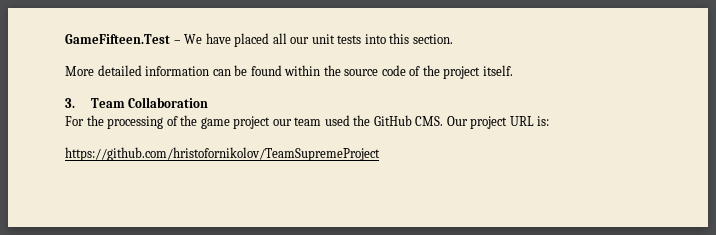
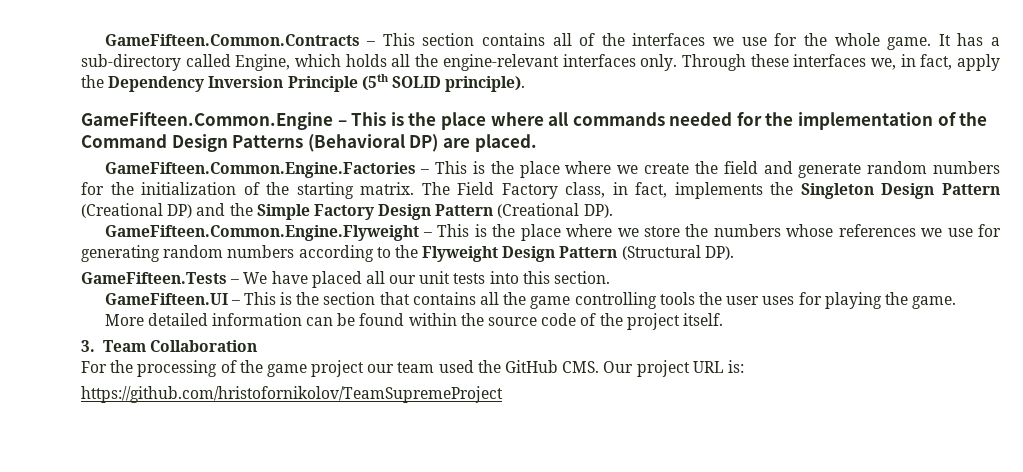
- GameFifteen.Test – We have placed all our unit tests into this section.
+ GameFifteen.Common.Contracts – This section contains all of the interfaces we use for the whole game. It has a sub-directory called Engine, which holds all the engine-relevant interfaces only. Through these interfaces we, in fact, apply the Dependency Inversion Principle (5th SOLID principle).
+ GameFifteen.Common.Engine – This is the place where all commands needed for the implementation of the Command Design Patterns (Behavioral DP) are placed.
+ GameFifteen.Common.Engine.Factories – This is the place where we create the field and generate random numbers for the initialization of the starting matrix. The Field Factory class, in fact, implements the Singleton Design Pattern (Creational DP) and the Simple Factory Design Pattern (Creational DP).
+ GameFifteen.Common.Engine.Flyweight – This is the place where we store the numbers whose references we use for generating random numbers according to the Flyweight Design Pattern (Structural DP).
+ GameFifteen.Tests – We have placed all our unit tests into this section.
+ GameFifteen.UI – This is the section that contains all the game controlling tools the user uses for playing the game.

